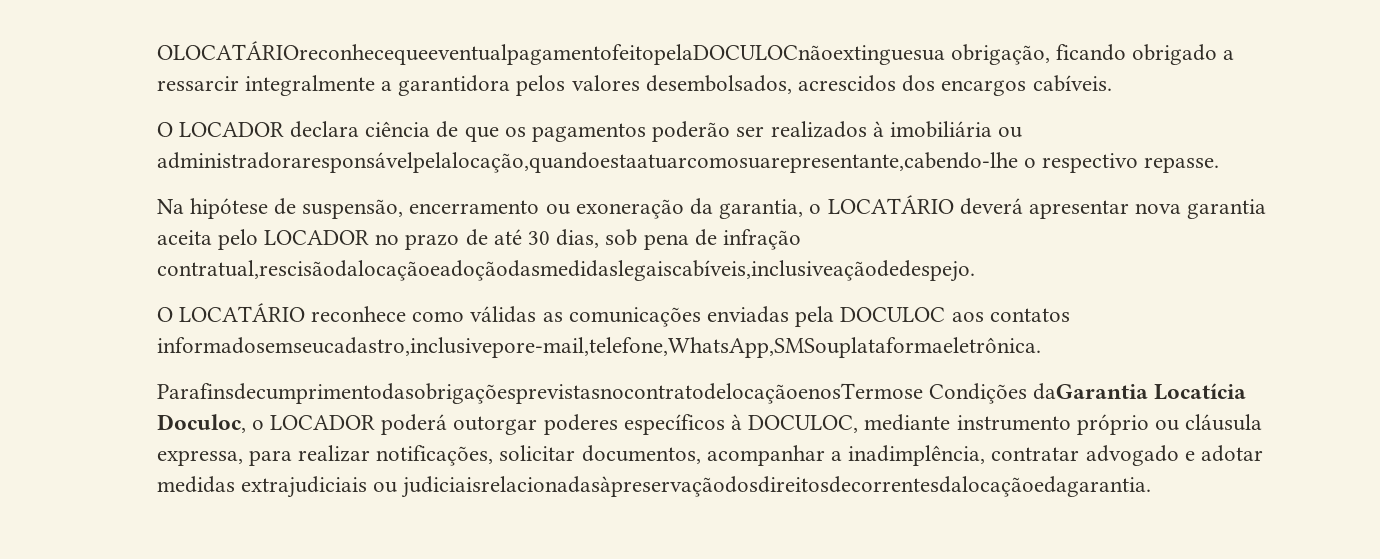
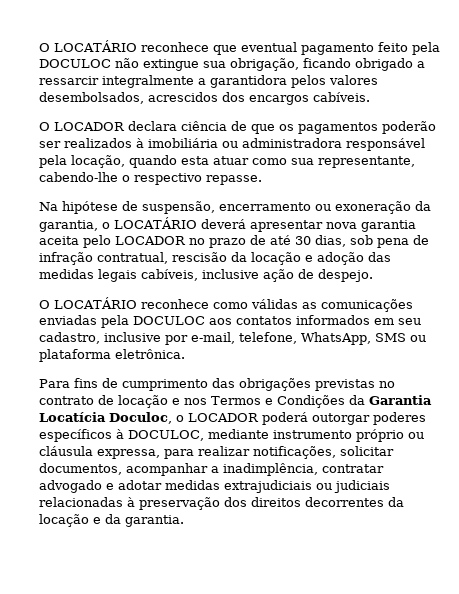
- OLOCATÁRIOreconhecequeeventualpagamentofeitopelaDOCULOCnãoextinguesua obrigação, ficando obrigado a ressarcir integralmente a garantidora pelos valores desembolsados, acrescidos dos encargos cabíveis.
+ O LOCATÁRIO reconhece que eventual pagamento feito pela DOCULOC não extingue sua obrigação, ficando obrigado a ressarcir integralmente a garantidora pelos valores desembolsados, acrescidos dos encargos cabíveis.
- O LOCADOR declara ciência de que os pagamentos poderão ser realizados à imobiliária ou administradoraresponsávelpelalocação,quandoestaatuarcomosuarepresentante,cabendo-lhe o respectivo repasse.
+ O LOCADOR declara ciência de que os pagamentos poderão ser realizados à imobiliária ou administradora responsável pela locação, quando esta atuar como sua representante, cabendo-lhe o respectivo repasse.
- Na hipótese de suspensão, encerramento ou exoneração da garantia, o LOCATÁRIO deverá apresentar nova garantia aceita pelo LOCADOR no prazo de até 30 dias, sob pena de infração contratual,rescisãodalocaçãoeadoçãodasmedidaslegaiscabíveis,inclusiveaçãodedespejo.
+ Na hipótese de suspensão, encerramento ou exoneração da garantia, o LOCATÁRIO deverá apresentar nova garantia aceita pelo LOCADOR no prazo de até 30 dias, sob pena de infração contratual, rescisão da locação e adoção das medidas legais cabíveis, inclusive ação de despejo.
- O LOCATÁRIO reconhece como válidas as comunicações enviadas pela DOCULOC aos contatos informadosemseucadastro,inclusivepore-mail,telefone,WhatsApp,SMSouplataformaeletrônica.
- ParafinsdecumprimentodasobrigaçõesprevistasnocontratodelocaçãoenosTermose Condições daGarantia Locatícia Doculoc, o LOCADOR poderá outorgar poderes específicos à DOCULOC, mediante instrumento próprio ou cláusula expressa, para realizar notificações, solicitar documentos, acompanhar a inadimplência, contratar advogado e adotar medidas extrajudiciais ou judiciaisrelacionadasàpreservaçãodosdireitosdecorrentesdalocaçãoedagarantia.
+ O LOCATÁRIO reconhece como válidas as comunicações enviadas pela DOCULOC aos contatos informados em seu cadastro, inclusive por e-mail, telefone, WhatsApp, SMS ou plataforma eletrônica.
+ Para fins de cumprimento das obrigações previstas no contrato de locação e nos Termos e Condições da Garantia Locatícia Doculoc, o LOCADOR poderá outorgar poderes específicos à DOCULOC, mediante instrumento próprio ou cláusula expressa, para realizar notificações, solicitar documentos, acompanhar a inadimplência, contratar advogado e adotar medidas extrajudiciais ou judiciais relacionadas à preservação dos direitos decorrentes da locação e da garantia.

